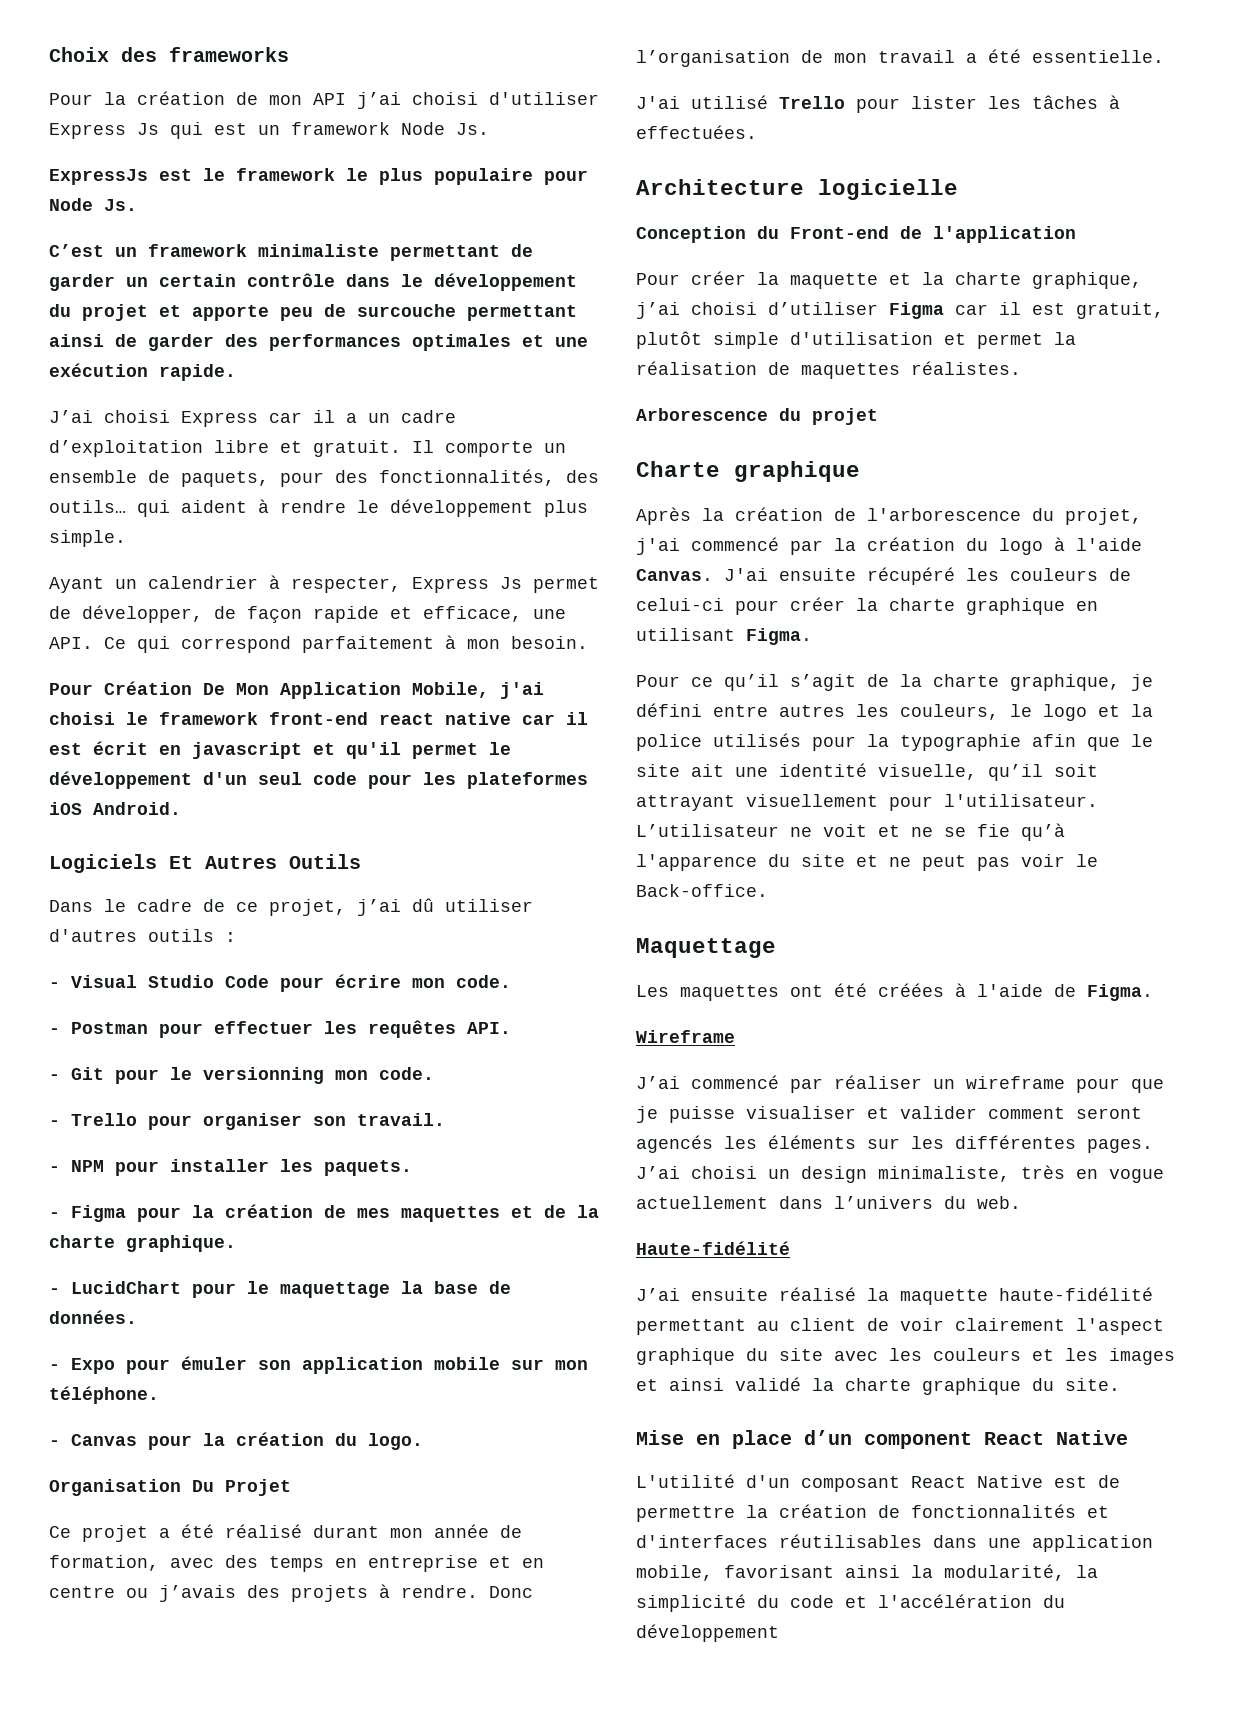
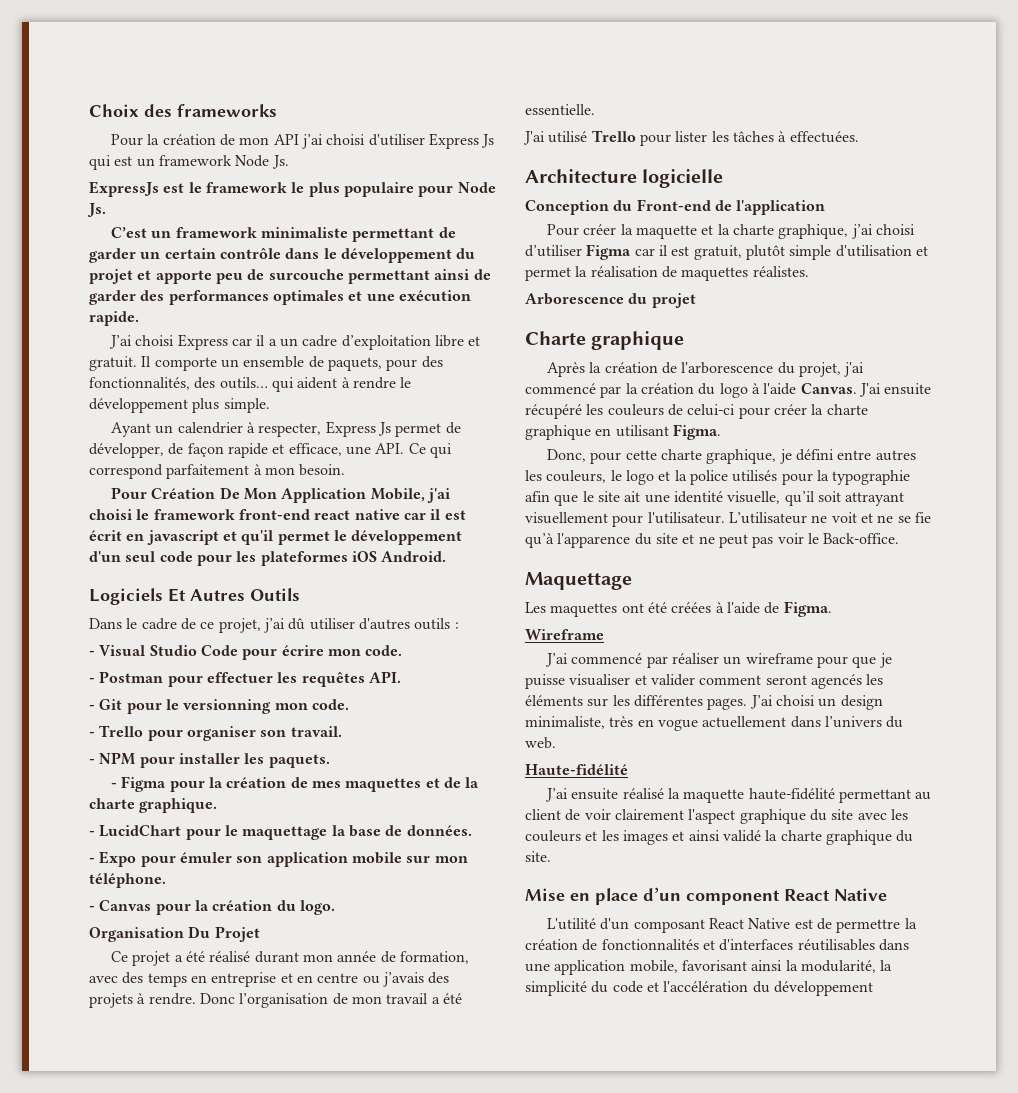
- Pour ce qu’il s’agit de la charte graphique, je défini entre autres les couleurs, le logo et la police utilisés pour la typographie afin que le site ait une identité visuelle, qu’il soit attrayant visuellement pour l'utilisateur.
+ Donc, pour cette charte graphique, je défini entre autres les couleurs, le logo et la police utilisés pour la typographie afin que le site ait une identité visuelle, qu’il soit attrayant visuellement pour l'utilisateur.

